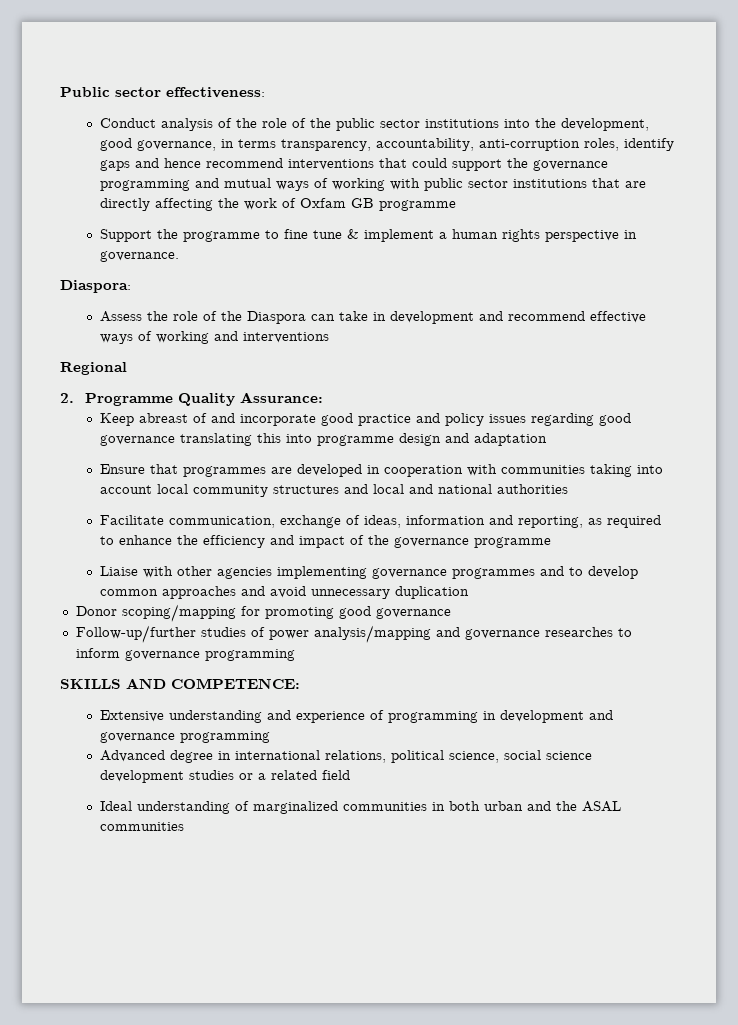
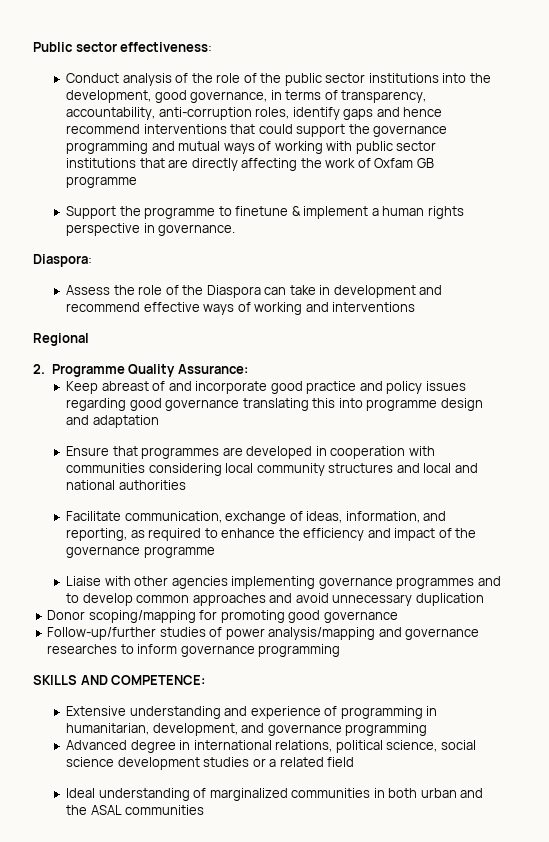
- Conduct analysis of the role of the public sector institutions into the development, good governance, in terms transparency, accountability, anti-corruption roles, identify gaps and hence recommend interventions that could support the governance programming and mutual ways of working with public sector institutions that are directly affecting the work of Oxfam GB programme
+ Conduct analysis of the role of the public sector institutions into the development, good governance, in terms of transparency, accountability, anti-corruption roles, identify gaps and hence recommend interventions that could support the governance programming and mutual ways of working with public sector institutions that are directly affecting the work of Oxfam GB programme
- Support the programme to fine tune & implement a human rights perspective in governance.
+ Support the programme to finetune & implement a human rights perspective in governance.
- Ensure that programmes are developed in cooperation with communities taking into account local community structures and local and national authorities
+ Ensure that programmes are developed in cooperation with communities considering local community structures and local and national authorities
- Facilitate communication, exchange of ideas, information and reporting, as required to enhance the efficiency and impact of the governance programme
+ Facilitate communication, exchange of ideas, information, and reporting, as required to enhance the efficiency and impact of the governance programme
- Extensive understanding and experience of programming in development and governance programming
+ Extensive understanding and experience of programming in humanitarian, development, and governance programming

